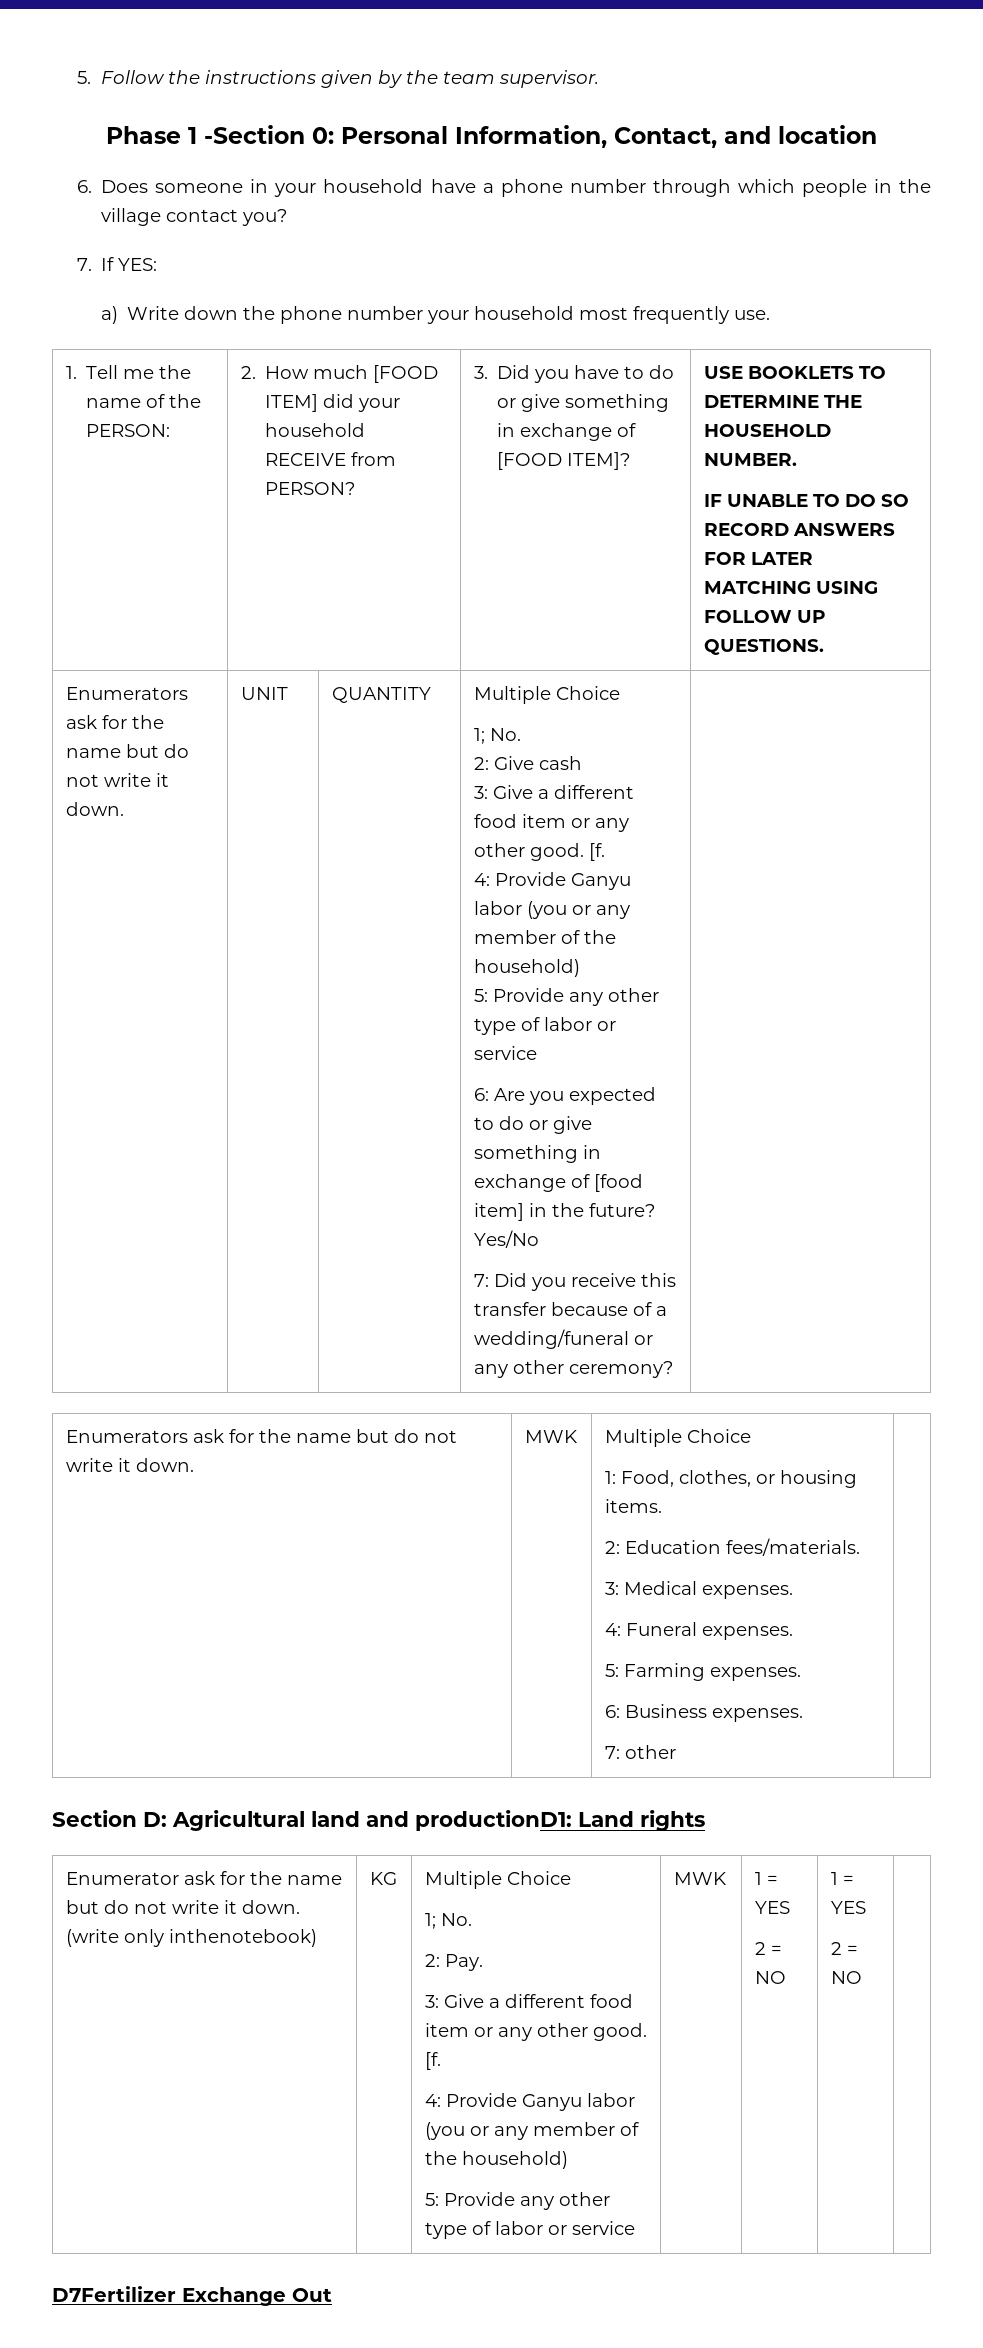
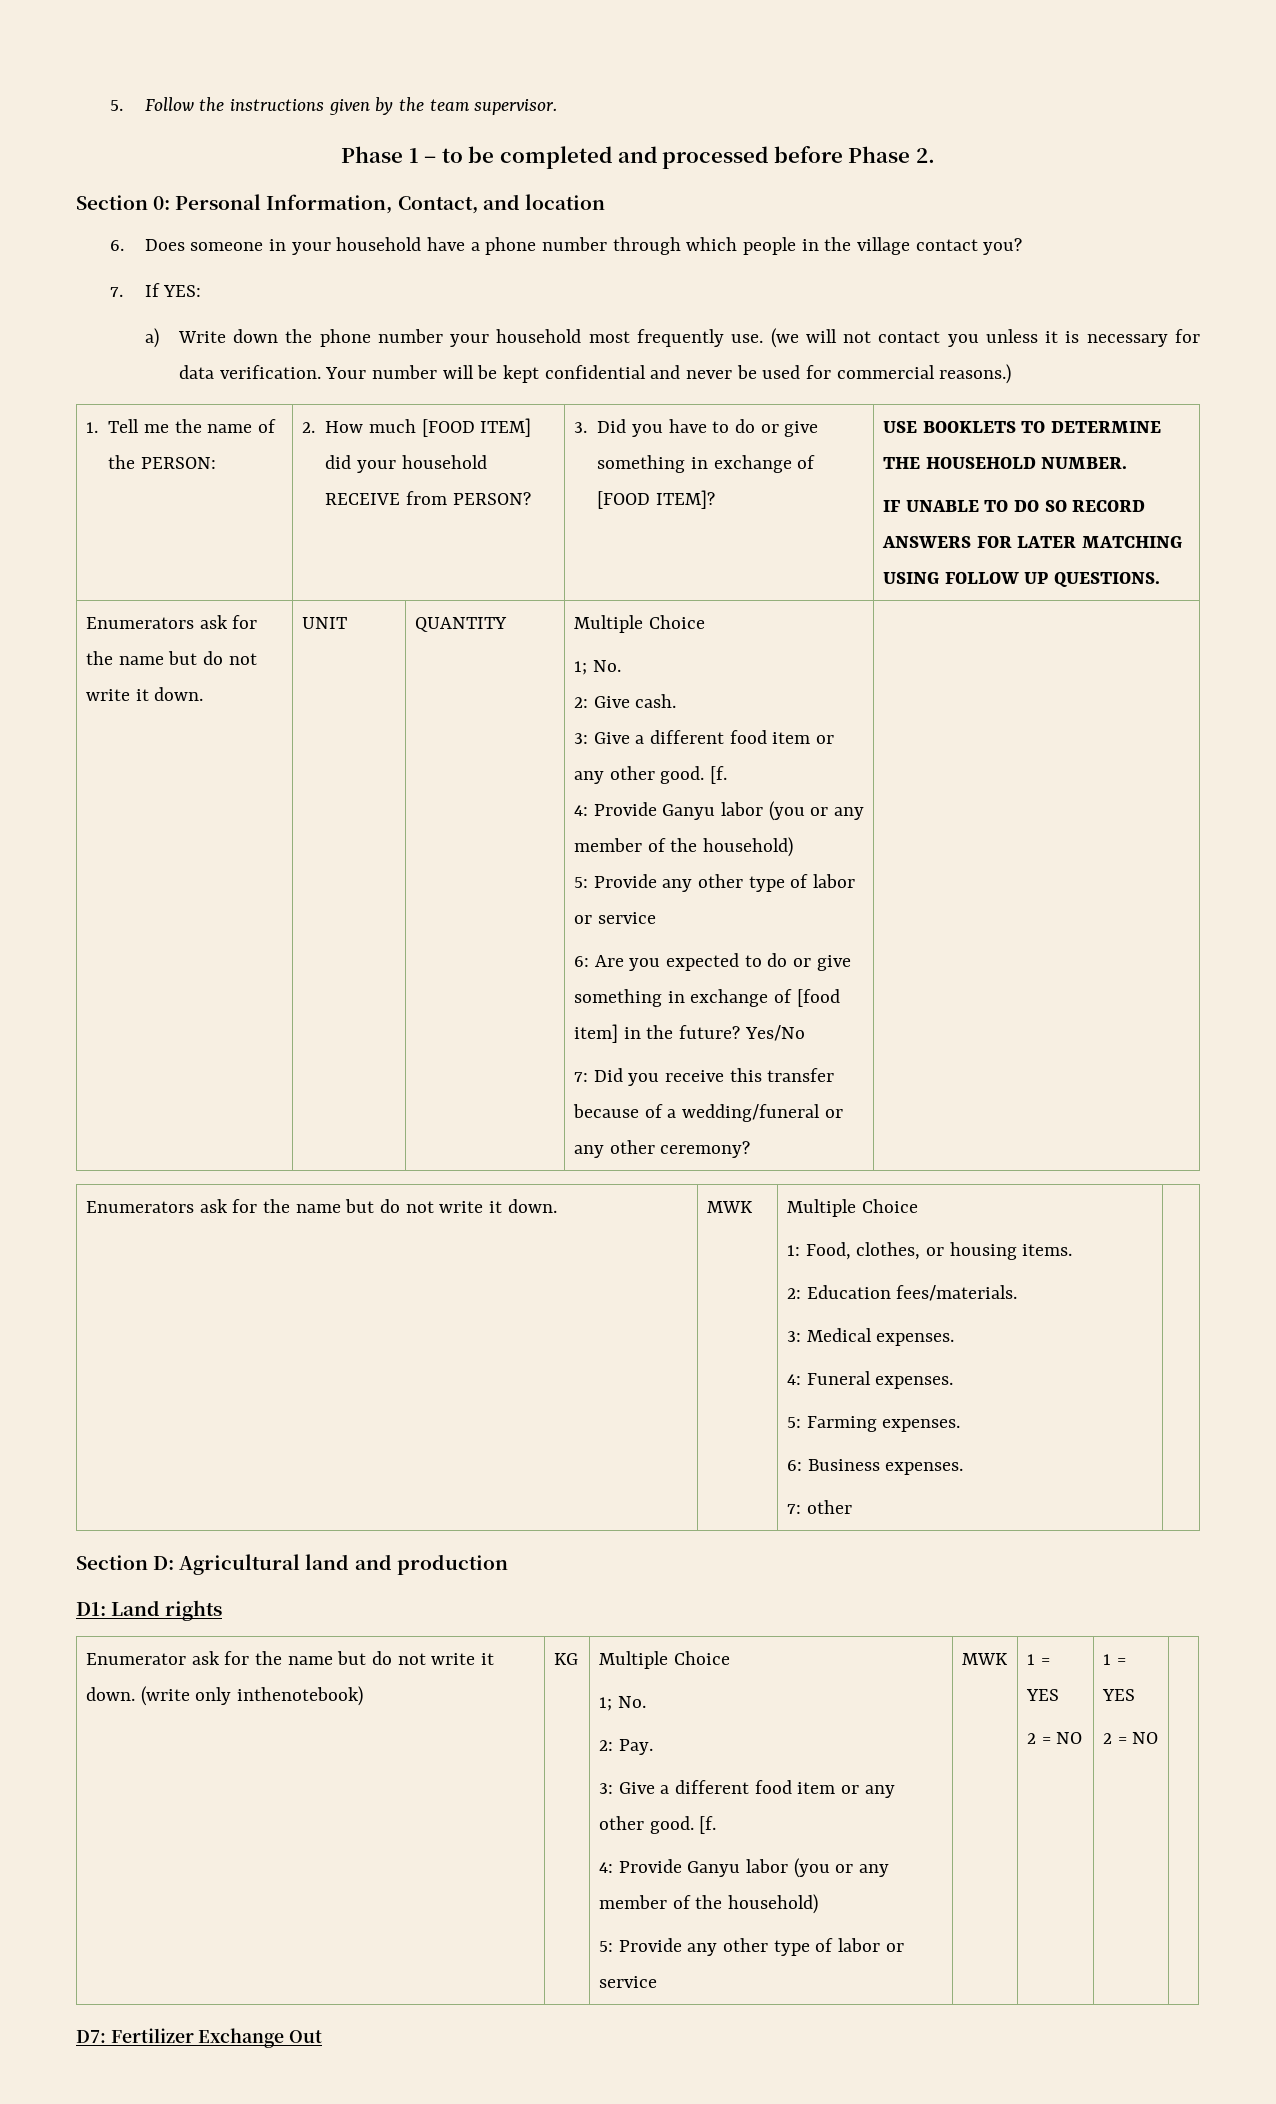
- Phase 1 -Section 0: Personal Information, Contact, and location
+ Phase 1 – to be completed and processed before Phase 2.
+ Section 0: Personal Information, Contact, and location
+ (we will not contact you unless it is necessary for data verification. Your number will be kept confidential and never be used for commercial reasons.)
- 2: Give cash
+ 2: Give cash.
- Section D: Agricultural land and productionD1: Land rights
+ Section D: Agricultural land and production
+ D1: Land rights
- D7Fertilizer Exchange Out
+ D7: Fertilizer Exchange Out

